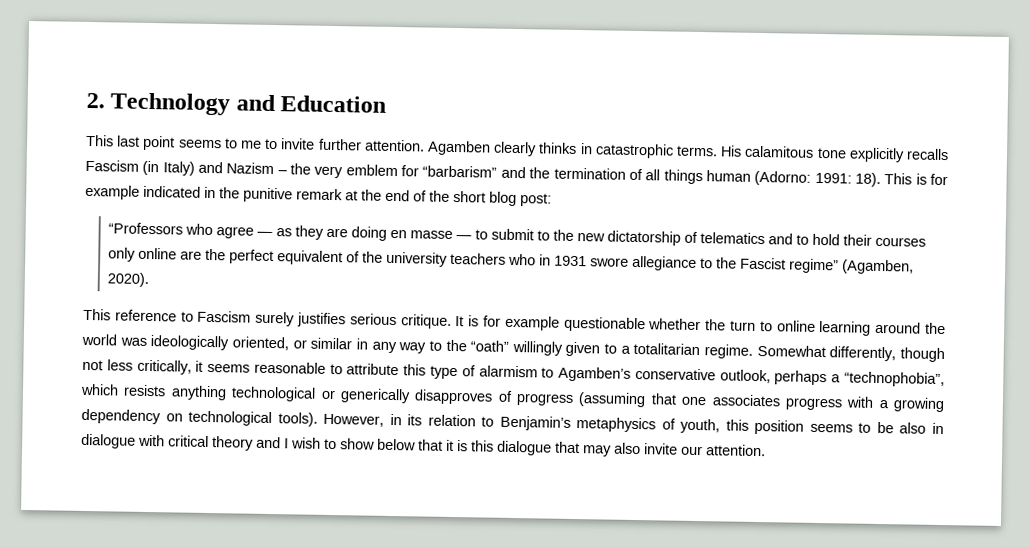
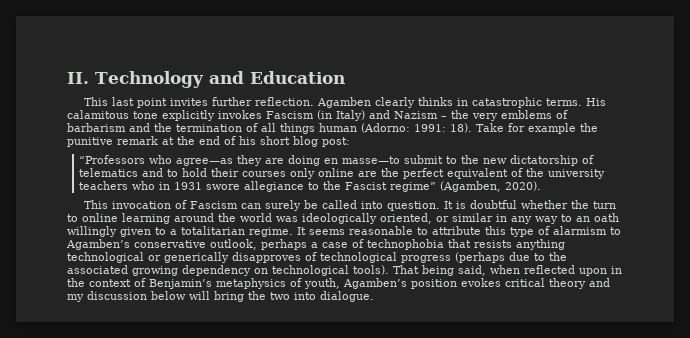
- 2. Technology and Education
+ II. Technology and Education
- This last point seems to me to invite further attention.
+ This last point invites further reflection.
- His calamitous tone explicitly recalls Fascism (in Italy) and Nazism – the very emblem for “barbarism” and the termination of all things human (Adorno: 1991: 18).
+ His calamitous tone explicitly invokes Fascism (in Italy) and Nazism – the very emblems of barbarism and the termination of all things human (Adorno: 1991: 18).
- This is for example indicated in the punitive remark at the end of the short blog post:
+ Take for example the punitive remark at the end of his short blog post:
- “Professors who agree — as they are doing en masse — to submit to the new dictatorship of telematics and to hold their courses only online are the perfect equivalent of the university teachers who in 1931 swore allegiance to the Fascist regime” (Agamben, 2020).
+ “Professors who agree—as they are doing en masse—to submit to the new dictatorship of telematics and to hold their courses only online are the perfect equivalent of the university teachers who in 1931 swore allegiance to the Fascist regime” (Agamben, 2020).
- This reference to Fascism surely justifies serious critique. It is for example questionable whether the turn to online learning around the world was ideologically oriented, or similar in any way to the “oath” willingly given to a totalitarian regime.
+ This invocation of Fascism can surely be called into question. It is doubtful whether the turn to online learning around the world was ideologically oriented, or similar in any way to an oath willingly given to a totalitarian regime.
- Somewhat differently, though not less critically, it seems reasonable to attribute this type of alarmism to Agamben’s conservative outlook, perhaps a “technophobia”, which resists anything technological or generically disapproves of progress (assuming that one associates progress with a growing dependency on technological tools).
+ It seems reasonable to attribute this type of alarmism to Agamben’s conservative outlook, perhaps a case of technophobia that resists anything technological or generically disapproves of technological progress (perhaps due to the associated growing dependency on technological tools).
- However, in its relation to Benjamin’s metaphysics of youth, this position seems to be also in dialogue with critical theory and I wish to show below that it is this dialogue that may also invite our attention.
+ That being said, when reflected upon in the context of Benjamin’s metaphysics of youth, Agamben’s position evokes critical theory and my discussion below will bring the two into dialogue.

